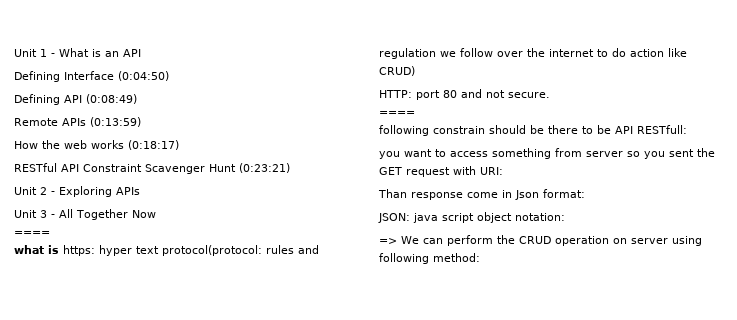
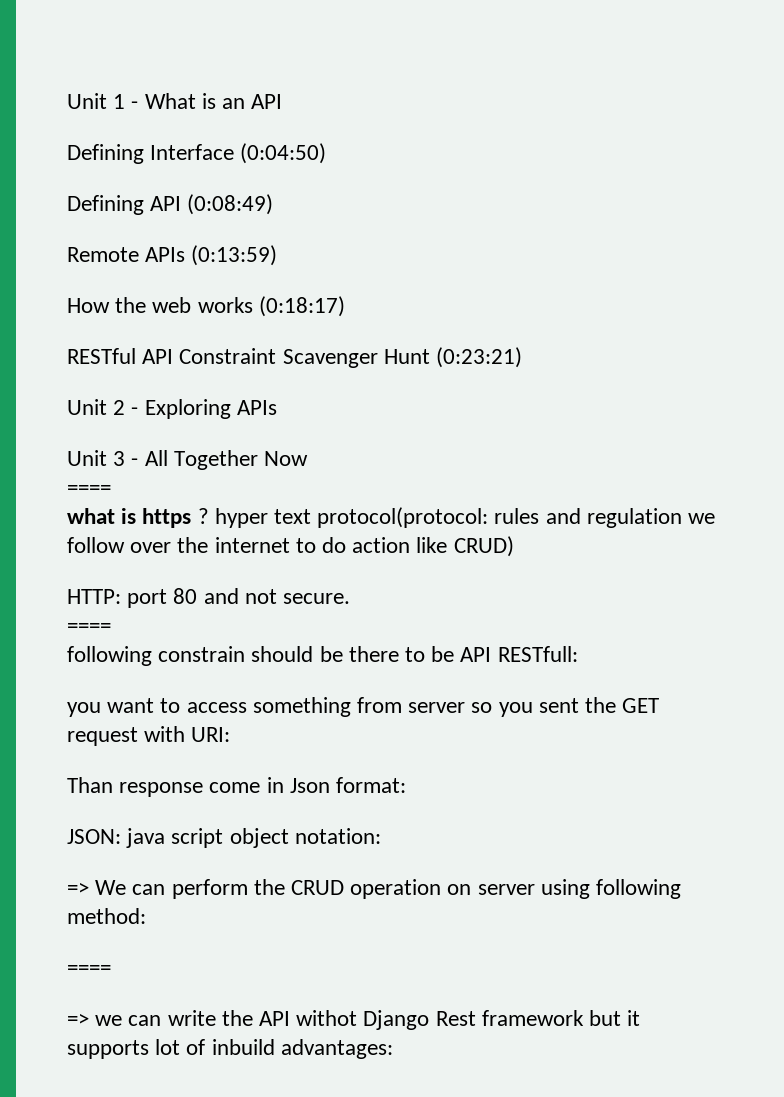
- what is https: hyper text protocol(protocol: rules and regulation we follow over the internet to do action like CRUD)
+ what is https ? hyper text protocol(protocol: rules and regulation we follow over the internet to do action like CRUD)
  => We can perform the CRUD operation on server using following method:
+ ====
+ => we can write the API withot Django Rest framework but it supports lot of inbuild advantages:

